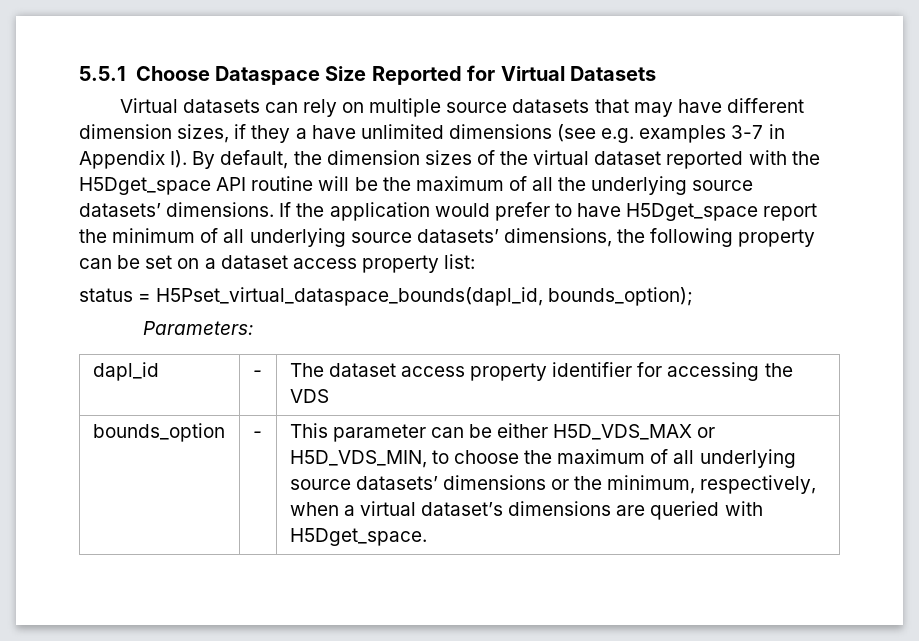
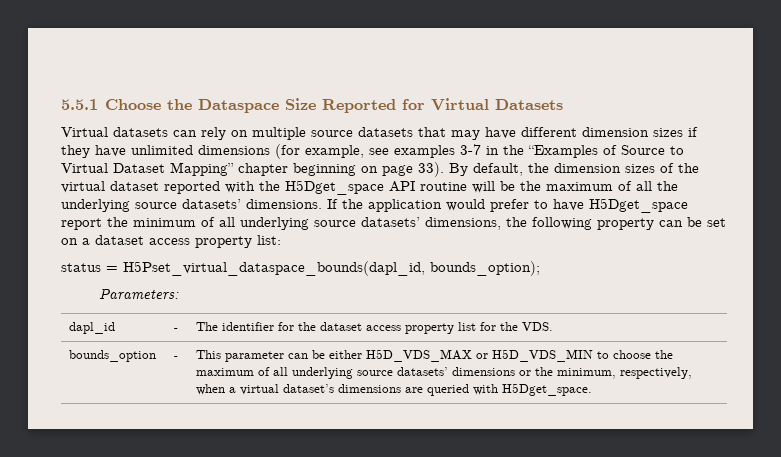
- 5.5.1 Choose Dataspace Size Reported for Virtual Datasets
+ 5.5.1 Choose the Dataspace Size Reported for Virtual Datasets
- Virtual datasets can rely on multiple source datasets that may have different dimension sizes, if they a have unlimited dimensions (see e.g. examples 3-7 in Appendix I). By default, the dimension sizes of the virtual dataset reported with the H5Dget_space API routine will be the maximum of all the underlying source datasets’ dimensions.
+ Virtual datasets can rely on multiple source datasets that may have different dimension sizes if they have unlimited dimensions (for example, see examples 3-7 in the “Examples of Source to Virtual Dataset Mapping” chapter beginning on page 33). By default, the dimension sizes of the virtual dataset reported with the H5Dget_space API routine will be the maximum of all the underlying source datasets’ dimensions.
- dapl_id | - | The dataset access property identifier for accessing the VDS
+ dapl_id | - | The identifier for the dataset access property list for the VDS.
- bounds_option | - | This parameter can be either H5D_VDS_MAX or H5D_VDS_MIN, to choose the maximum of all underlying source datasets’ dimensions or the minimum, respectively, when a virtual dataset’s dimensions are queried with H5Dget_space.
+ bounds_option | - | This parameter can be either H5D_VDS_MAX or H5D_VDS_MIN to choose the maximum of all underlying source datasets’ dimensions or the minimum, respectively, when a virtual dataset’s dimensions are queried with H5Dget_space.

